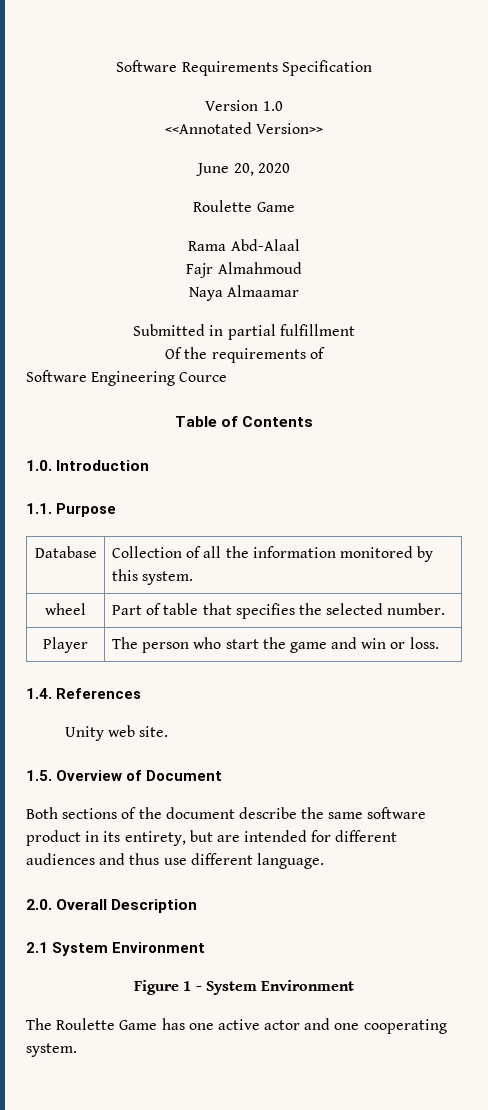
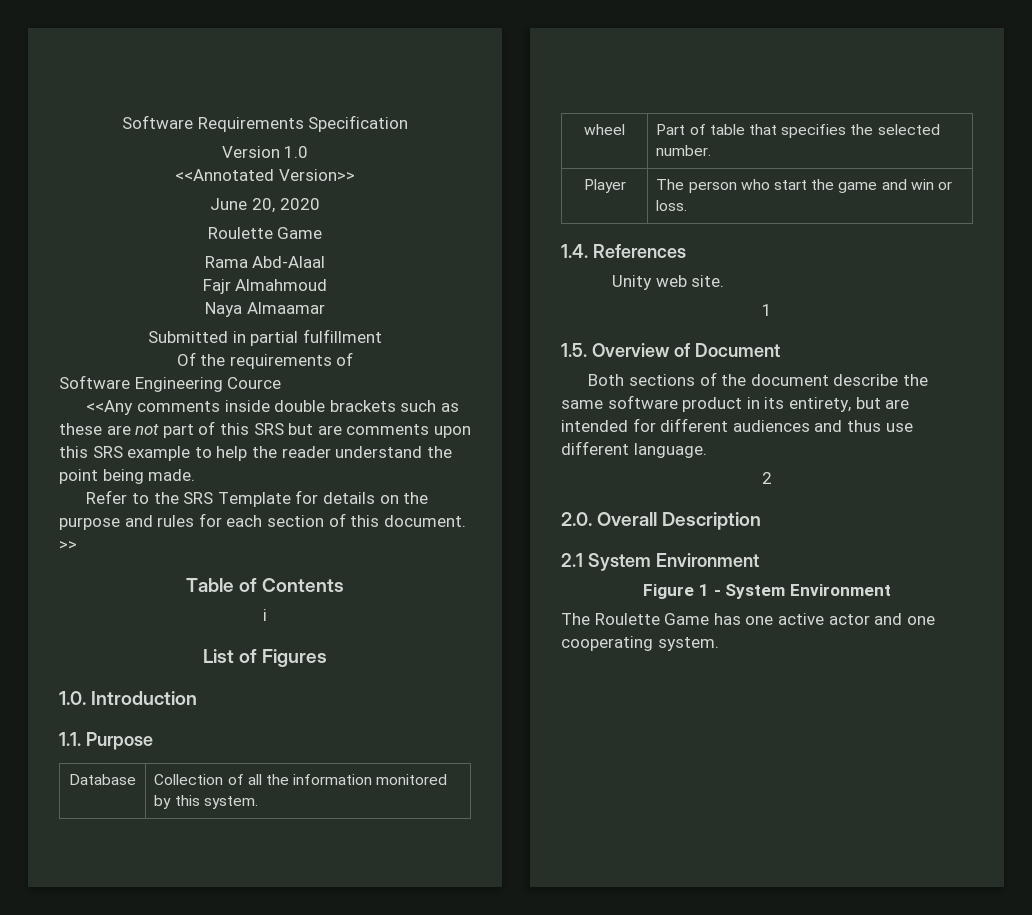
+ <<Any comments inside double brackets such as these are not part of this SRS but are comments upon this SRS example to help the reader understand the point being made.
+ Refer to the SRS Template for details on the purpose and rules for each section of this document. >>
+ i
+ List of Figures
  Unity web site.
+ 1
+ 2

